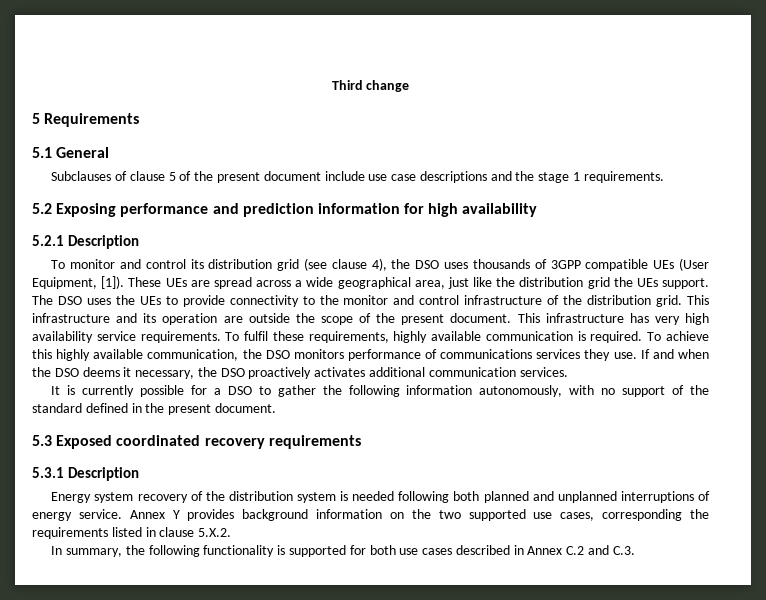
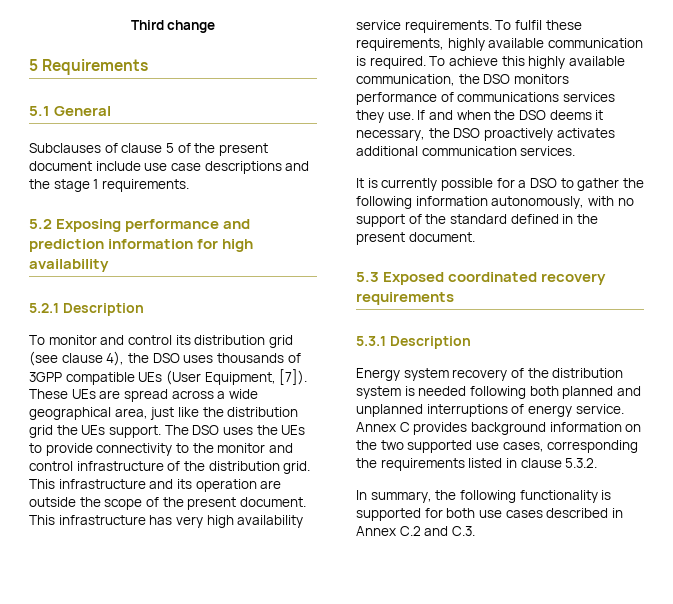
- To monitor and control its distribution grid (see clause 4), the DSO uses thousands of 3GPP compatible UEs (User Equipment, [1]).
+ To monitor and control its distribution grid (see clause 4), the DSO uses thousands of 3GPP compatible UEs (User Equipment, [7]).
- Annex Y provides background information on the two supported use cases, corresponding the requirements listed in clause 5.X.2.
+ Annex C provides background information on the two supported use cases, corresponding the requirements listed in clause 5.3.2.

